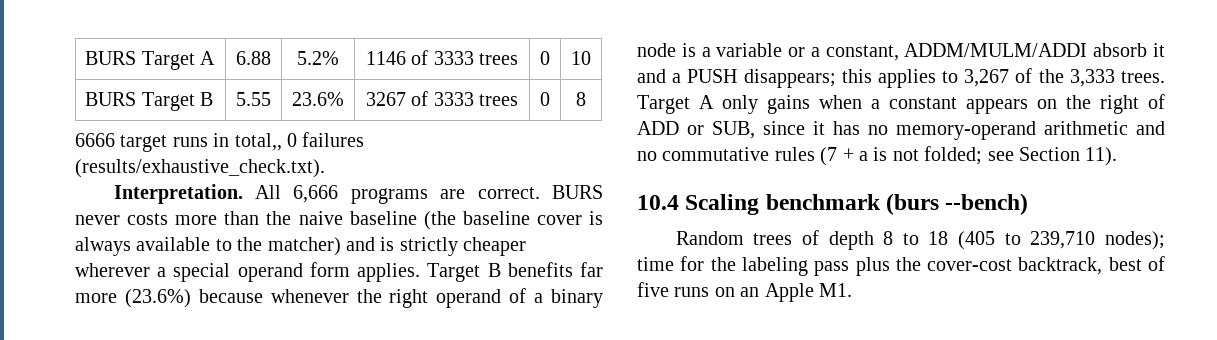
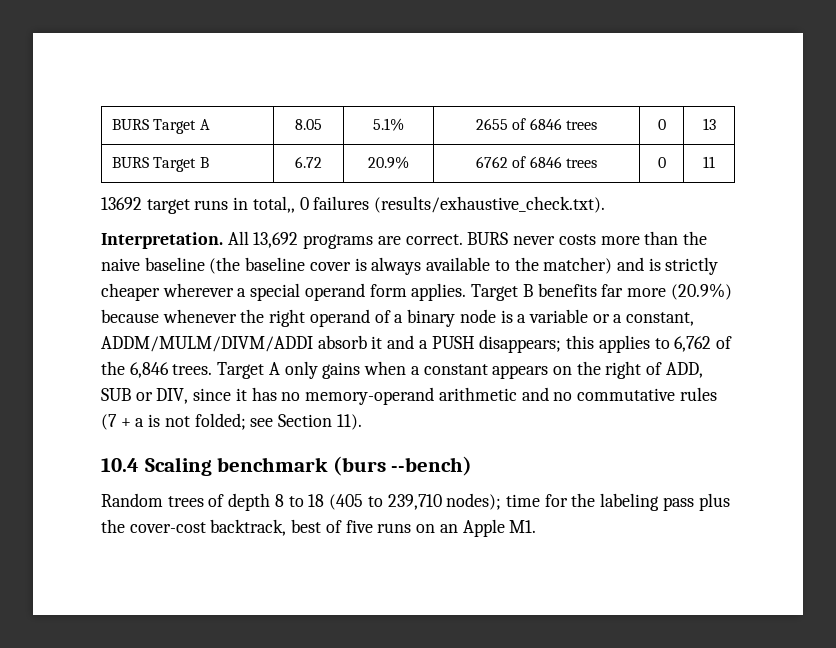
- BURS Target A | 6.88 | 5.2% | 1146 of 3333 trees | 0 | 10
+ BURS Target A | 8.05 | 5.1% | 2655 of 6846 trees | 0 | 13
- BURS Target B | 5.55 | 23.6% | 3267 of 3333 trees | 0 | 8
- 6666 target runs in total,, 0 failures (results/exhaustive_check.txt).
+ BURS Target B | 6.72 | 20.9% | 6762 of 6846 trees | 0 | 11
+ 13692 target runs in total,, 0 failures (results/exhaustive_check.txt).
- All 6,666 programs are correct.
+ All 13,692 programs are correct.
- Target B benefits far more (23.6%) because whenever the right operand of a binary node is a variable or a constant, ADDM/MULM/ADDI absorb it and a PUSH disappears; this applies to 3,267 of the 3,333 trees.
+ Target B benefits far more (20.9%) because whenever the right operand of a binary node is a variable or a constant, ADDM/MULM/DIVM/ADDI absorb it and a PUSH disappears; this applies to 6,762 of the 6,846 trees.
- Target A only gains when a constant appears on the right of ADD or SUB, since it has no memory-operand arithmetic and no commutative rules (7 + a is not folded; see Section 11).
+ Target A only gains when a constant appears on the right of ADD, SUB or DIV, since it has no memory-operand arithmetic and no commutative rules (7 + a is not folded; see Section 11).

